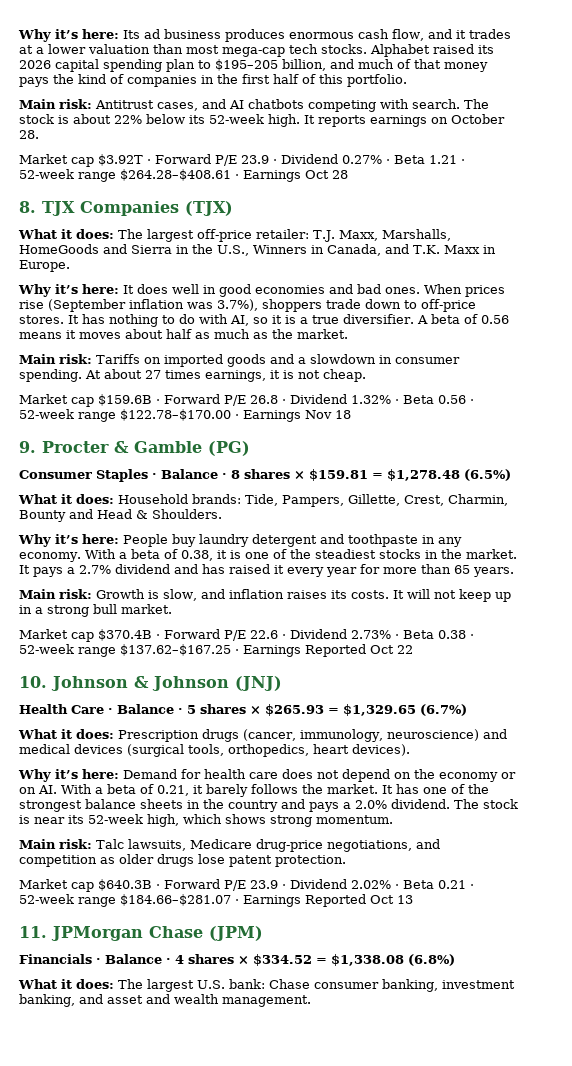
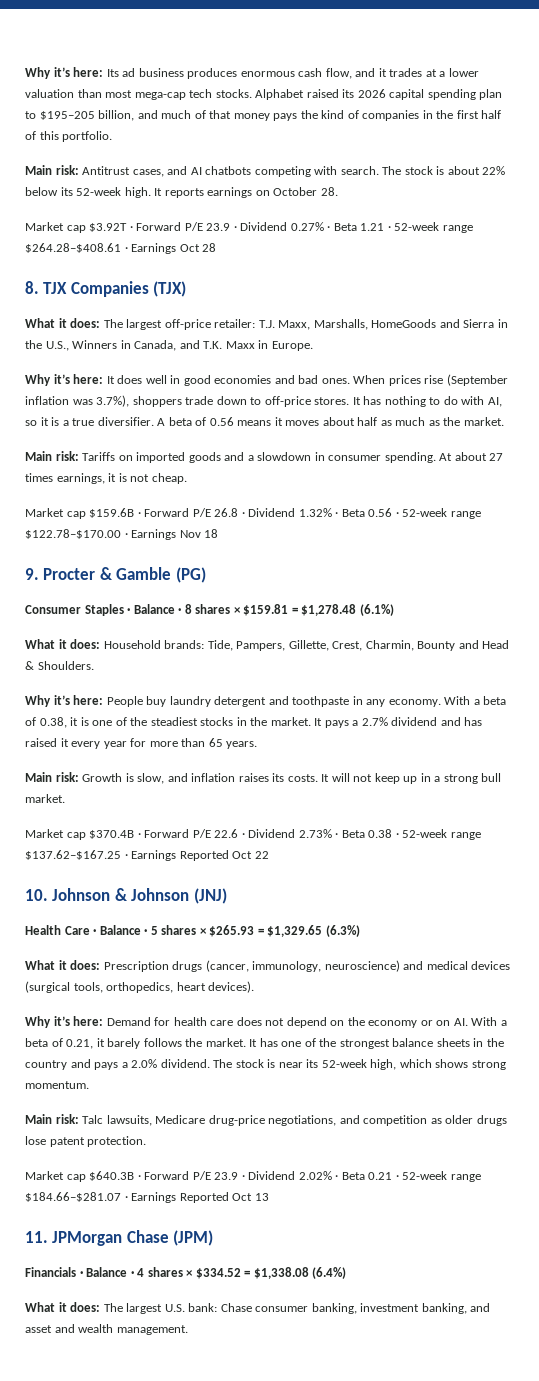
- Consumer Staples · Balance · 8 shares × $159.81 = $1,278.48 (6.5%)
+ Consumer Staples · Balance · 8 shares × $159.81 = $1,278.48 (6.1%)
- Health Care · Balance · 5 shares × $265.93 = $1,329.65 (6.7%)
+ Health Care · Balance · 5 shares × $265.93 = $1,329.65 (6.3%)
- Financials · Balance · 4 shares × $334.52 = $1,338.08 (6.8%)
+ Financials · Balance · 4 shares × $334.52 = $1,338.08 (6.4%)

